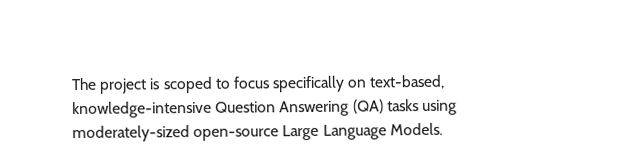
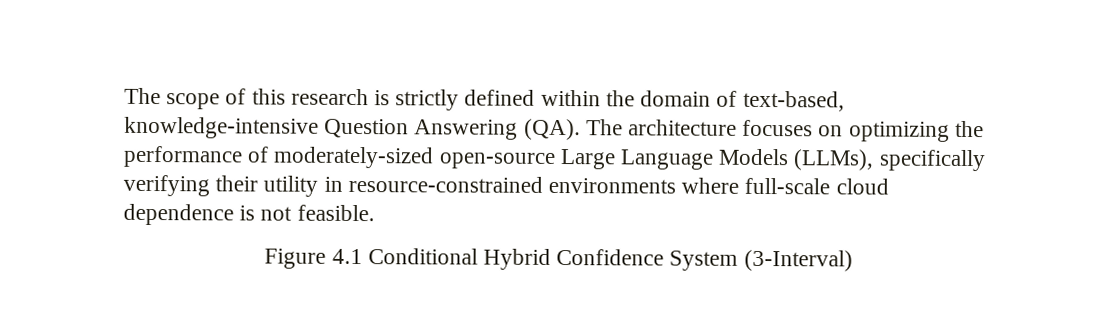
- The project is scoped to focus specifically on text-based, knowledge-intensive Question Answering (QA) tasks using moderately-sized open-source Large Language Models.
+ The scope of this research is strictly defined within the domain of text-based, knowledge-intensive Question Answering (QA). The architecture focuses on optimizing the performance of moderately-sized open-source Large Language Models (LLMs), specifically verifying their utility in resource-constrained environments where full-scale cloud dependence is not feasible.
+ Figure 4.1 Conditional Hybrid Confidence System (3-Interval)

